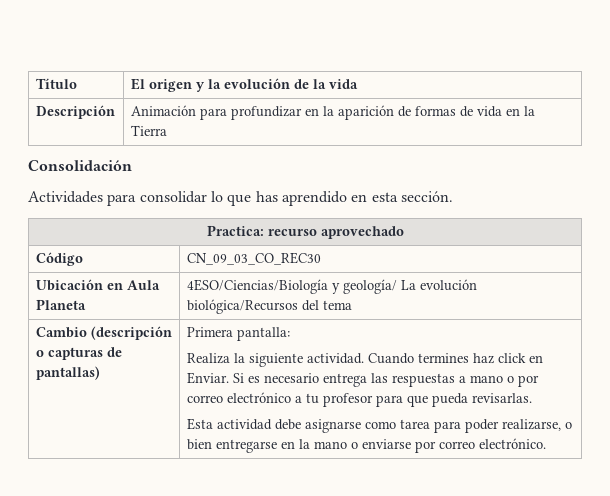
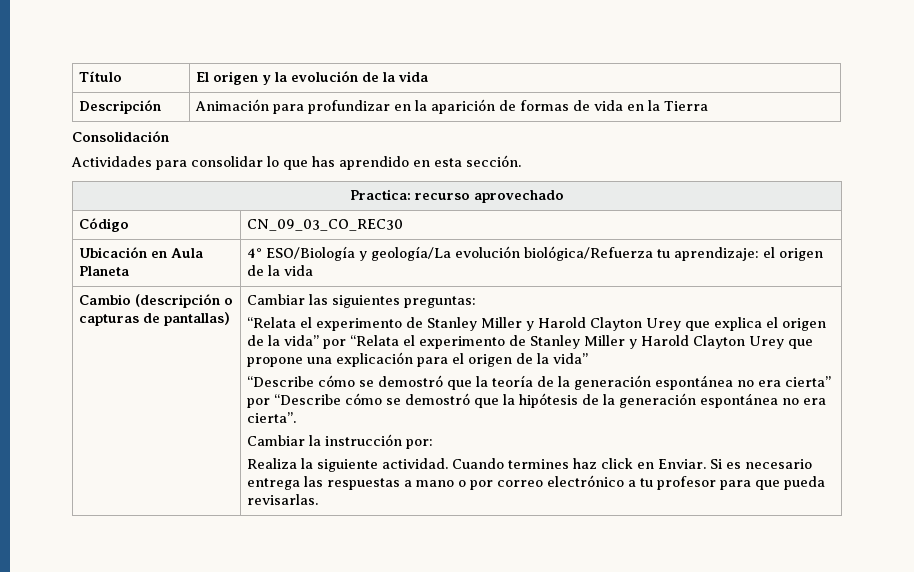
- Ubicación en Aula Planeta | 4ESO/Ciencias/Biología y geología/ La evolución biológica/Recursos del tema
+ Ubicación en Aula Planeta | 4° ESO/Biología y geología/La evolución biológica/Refuerza tu aprendizaje: el origen de la vida
- Primera pantalla:
+ Cambiar las siguientes preguntas:
+ “Relata el experimento de Stanley Miller y Harold Clayton Urey que explica el origen de la vida” por “Relata el experimento de Stanley Miller y Harold Clayton Urey que propone una explicación para el origen de la vida”
+ “Describe cómo se demostró que la teoría de la generación espontánea no era cierta” por “Describe cómo se demostró que la hipótesis de la generación espontánea no era cierta”.
+ Cambiar la instrucción por:
- Esta actividad debe asignarse como tarea para poder realizarse, o bien entregarse en la mano o enviarse por correo electrónico.

